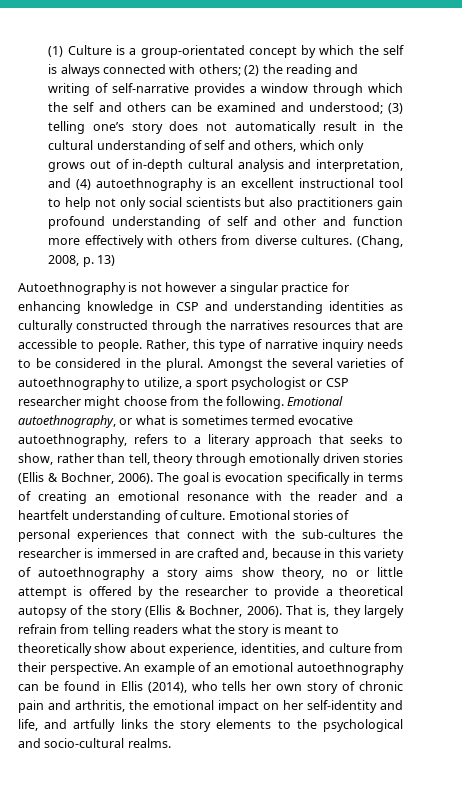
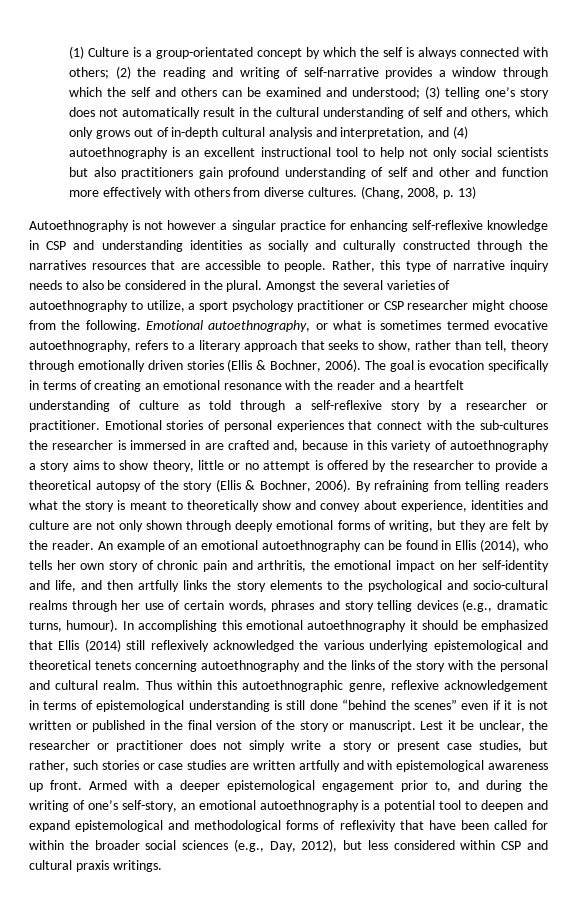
- Autoethnography is not however a singular practice for enhancing knowledge in CSP and understanding identities as culturally constructed through the narratives resources that are accessible to people.
+ Autoethnography is not however a singular practice for enhancing self-reflexive knowledge in CSP and understanding identities as socially and culturally constructed through the narratives resources that are accessible to people.
- Rather, this type of narrative inquiry needs to be considered in the plural.
+ Rather, this type of narrative inquiry needs to also be considered in the plural.
- Amongst the several varieties of autoethnography to utilize, a sport psychologist or CSP researcher might choose from the following.
+ Amongst the several varieties of autoethnography to utilize, a sport psychology practitioner or CSP researcher might choose from the following.
- The goal is evocation specifically in terms of creating an emotional resonance with the reader and a heartfelt understanding of culture.
+ The goal is evocation specifically in terms of creating an emotional resonance with the reader and a heartfelt understanding of culture as told through a self-reflexive story by a researcher or practitioner.
- Emotional stories of personal experiences that connect with the sub-cultures the researcher is immersed in are crafted and, because in this variety of autoethnography a story aims show theory, no or little attempt is offered by the researcher to provide a theoretical autopsy of the story (Ellis & Bochner, 2006).
+ Emotional stories of personal experiences that connect with the sub-cultures the researcher is immersed in are crafted and, because in this variety of autoethnography a story aims to show theory, little or no attempt is offered by the researcher to provide a theoretical autopsy of the story (Ellis & Bochner, 2006).
- That is, they largely refrain from telling readers what the story is meant to theoretically show about experience, identities, and culture from their perspective.
+ By refraining from telling readers what the story is meant to theoretically show and convey about experience, identities and culture are not only shown through deeply emotional forms of writing, but they are felt by the reader.
- An example of an emotional autoethnography can be found in Ellis (2014), who tells her own story of chronic pain and arthritis, the emotional impact on her self-identity and life, and artfully links the story elements to the psychological and socio-cultural realms.
+ An example of an emotional autoethnography can be found in Ellis (2014), who tells her own story of chronic pain and arthritis, the emotional impact on her self-identity and life, and then artfully links the story elements to the psychological and socio-cultural realms through her use of certain words, phrases and story telling devices (e.g., dramatic turns, humour). In accomplishing this emotional autoethnography it should be emphasized that Ellis (2014) still reflexively acknowledged the various underlying epistemological and theoretical tenets concerning autoethnography and the links of the story with the personal and cultural realm. Thus within this autoethnographic genre, reflexive acknowledgement in terms of epistemological understanding is still done “behind the scenes” even if it is not written or published in the final version of the story or manuscript. Lest it be unclear, the researcher or practitioner does not simply write a story or present case studies, but rather, such stories or case studies are written artfully and with epistemological awareness up front. Armed with a deeper epistemological engagement prior to, and during the writing of one’s self-story, an emotional autoethnography is a potential tool to deepen and expand epistemological and methodological forms of reflexivity that have been called for within the broader social sciences (e.g., Day, 2012), but less considered within CSP and cultural praxis writings.

